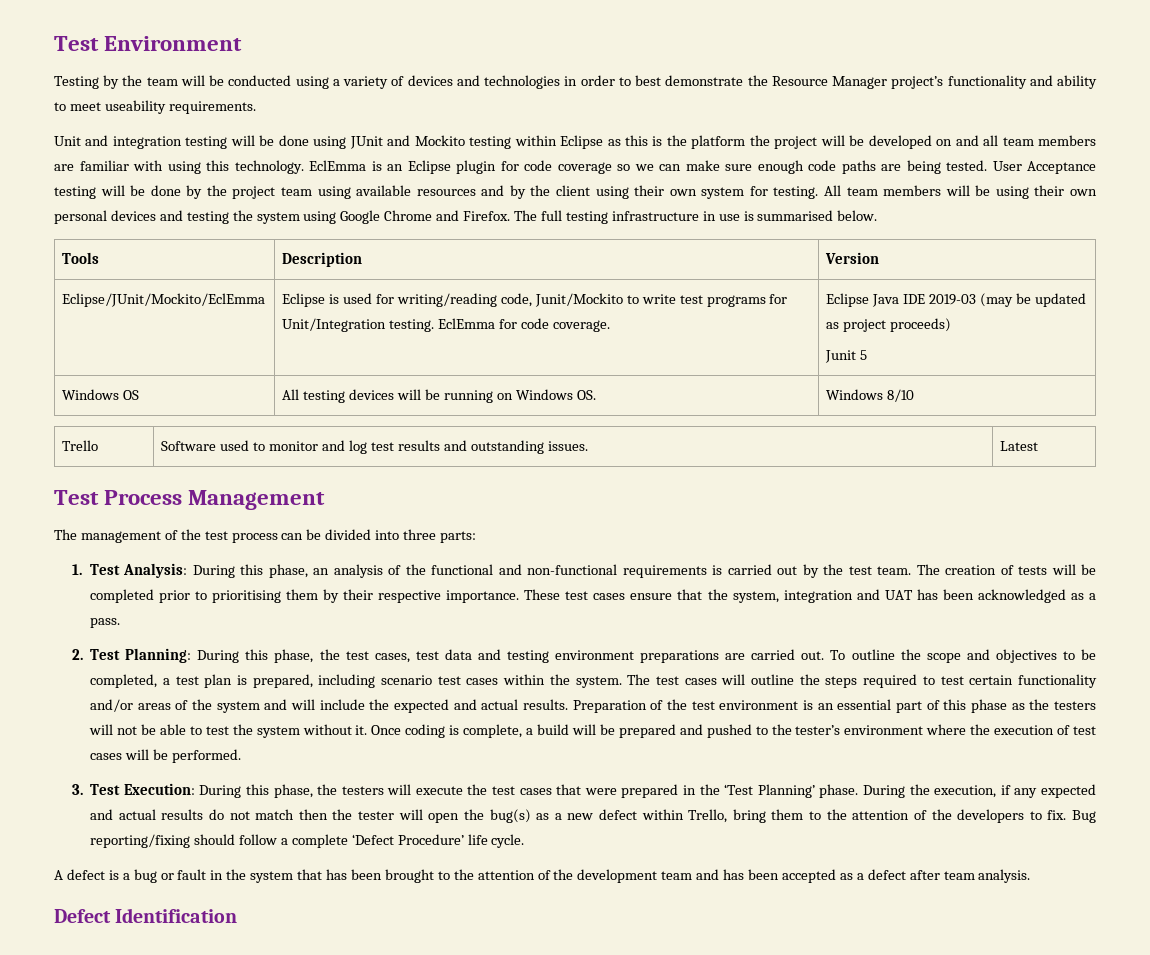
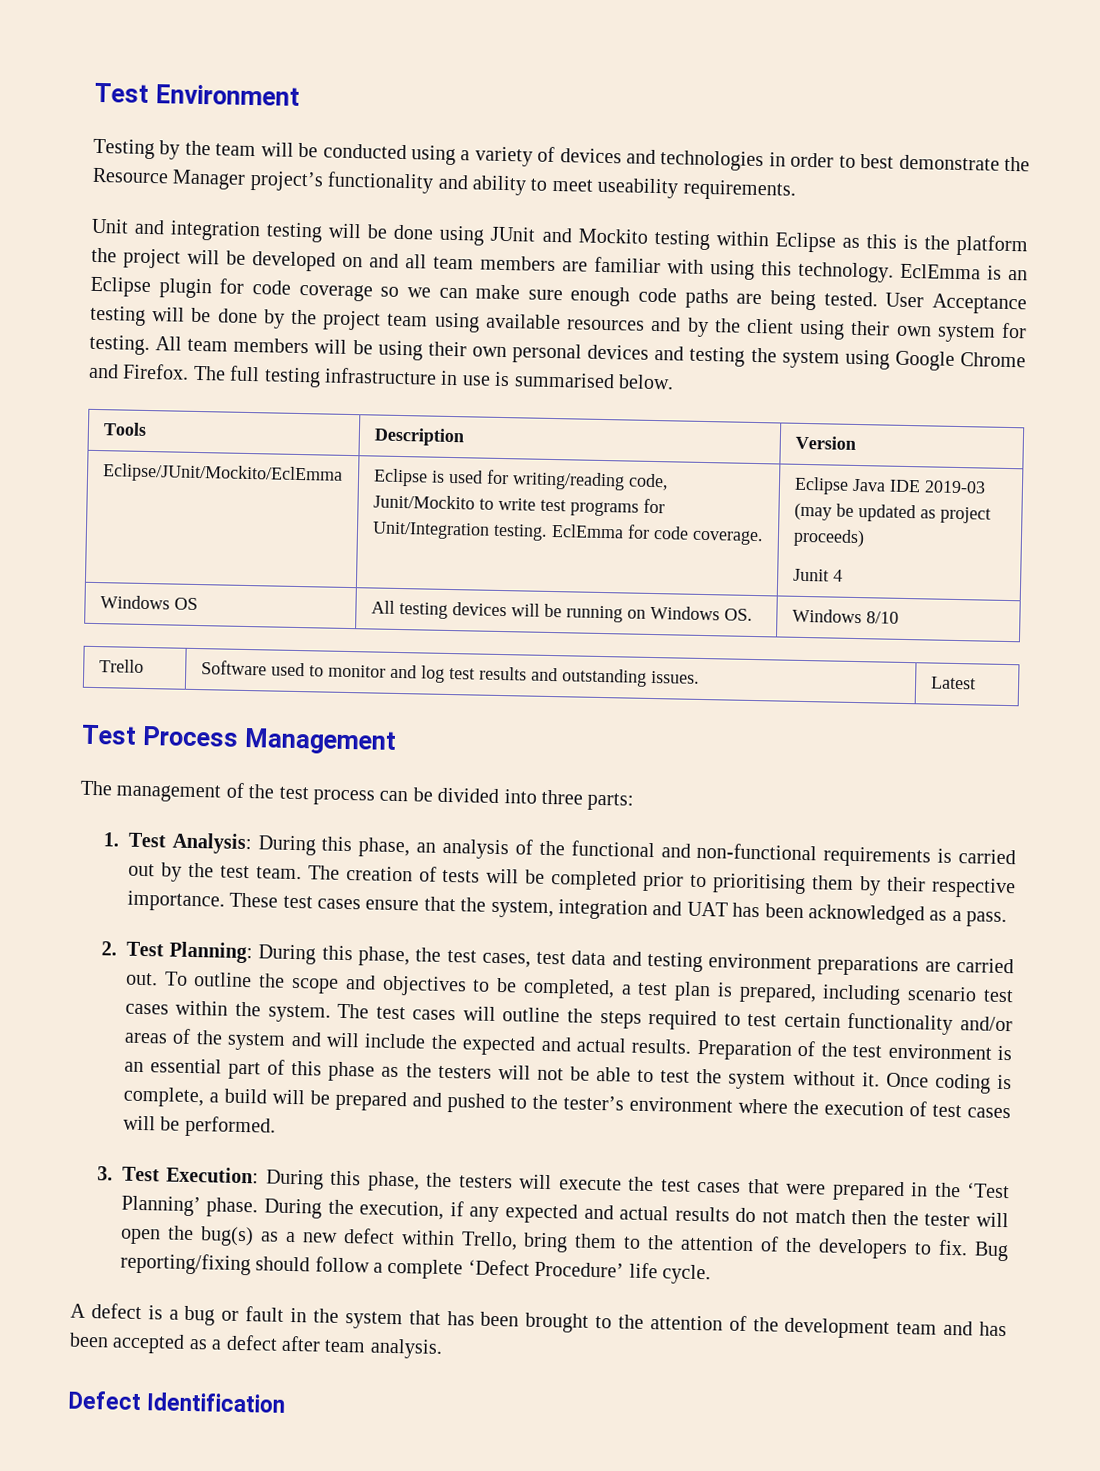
  Eclipse/JUnit/Mockito/EclEmma | Eclipse is used for writing/reading code, Junit/Mockito to write test programs for Unit/Integration testing. EclEmma for code coverage. | Eclipse Java IDE 2019-03 (may be updated as project proceeds)
- Junit 5
+ Junit 4

